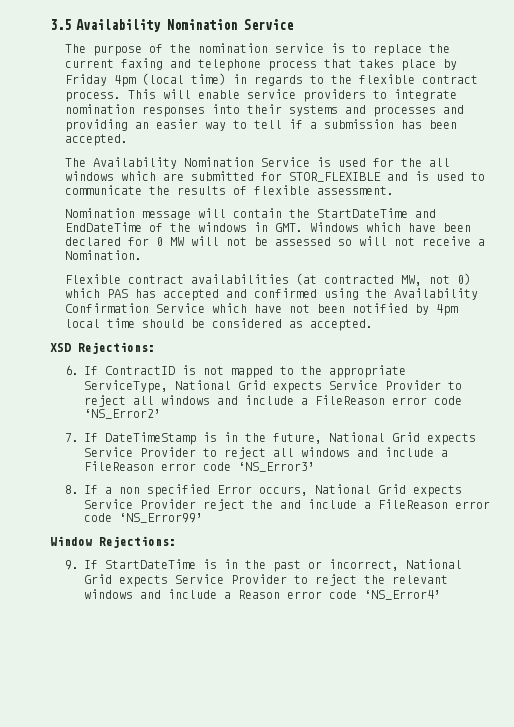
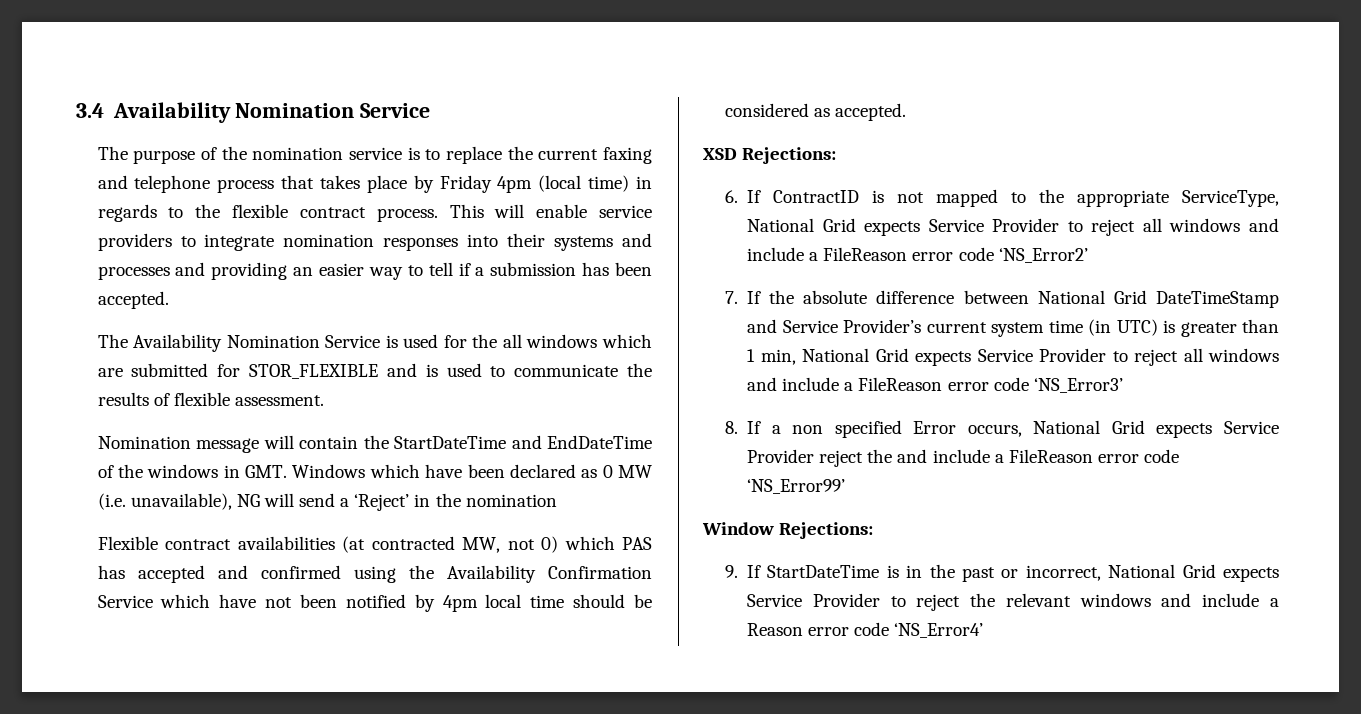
- 3.5 Availability Nomination Service
+ 3.4 Availability Nomination Service
- Nomination message will contain the StartDateTime and EndDateTime of the windows in GMT. Windows which have been declared for 0 MW will not be assessed so will not receive a Nomination.
+ Nomination message will contain the StartDateTime and EndDateTime of the windows in GMT. Windows which have been declared as 0 MW (i.e. unavailable), NG will send a ‘Reject’ in the nomination
- 7. If DateTimeStamp is in the future, National Grid expects Service Provider to reject all windows and include a FileReason error code ‘NS_Error3’
+ 7. If the absolute difference between National Grid DateTimeStamp and Service Provider’s current system time (in UTC) is greater than 1 min, National Grid expects Service Provider to reject all windows and include a FileReason error code ‘NS_Error3’

